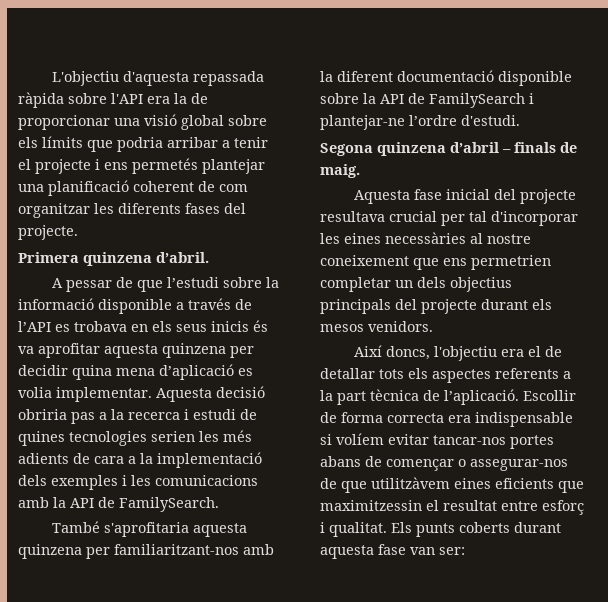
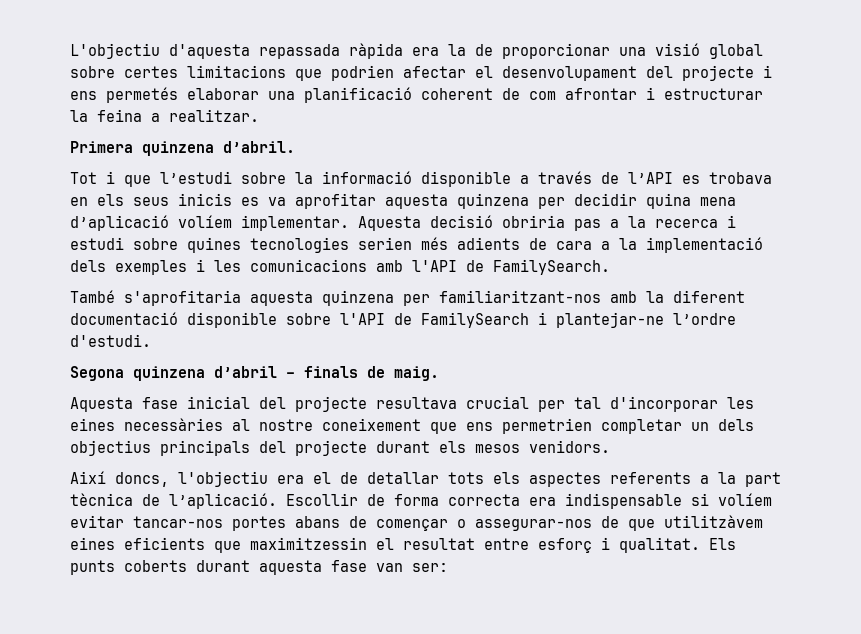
- L'objectiu d'aquesta repassada ràpida sobre l'API era la de proporcionar una visió global sobre els límits que podria arribar a tenir el projecte i ens permetés plantejar una planificació coherent de com organitzar les diferents fases del projecte.
+ L'objectiu d'aquesta repassada ràpida era la de proporcionar una visió global sobre certes limitacions que podrien afectar el desenvolupament del projecte i ens permetés elaborar una planificació coherent de com afrontar i estructurar la feina a realitzar.
- A pessar de que l’estudi sobre la informació disponible a través de l’API es trobava en els seus inicis és va aprofitar aquesta quinzena per decidir quina mena d’aplicació es volia implementar.
+ Tot i que l’estudi sobre la informació disponible a través de l’API es trobava en els seus inicis es va aprofitar aquesta quinzena per decidir quina mena d’aplicació volíem implementar.
- Aquesta decisió obriria pas a la recerca i estudi de quines tecnologies serien les més adients de cara a la implementació dels exemples i les comunicacions amb la API de FamilySearch.
+ Aquesta decisió obriria pas a la recerca i estudi sobre quines tecnologies serien més adients de cara a la implementació dels exemples i les comunicacions amb l'API de FamilySearch.
- També s'aprofitaria aquesta quinzena per familiaritzant-nos amb la diferent documentació disponible sobre la API de FamilySearch i plantejar-ne l’ordre d'estudi.
+ També s'aprofitaria aquesta quinzena per familiaritzant-nos amb la diferent documentació disponible sobre l'API de FamilySearch i plantejar-ne l’ordre d'estudi.

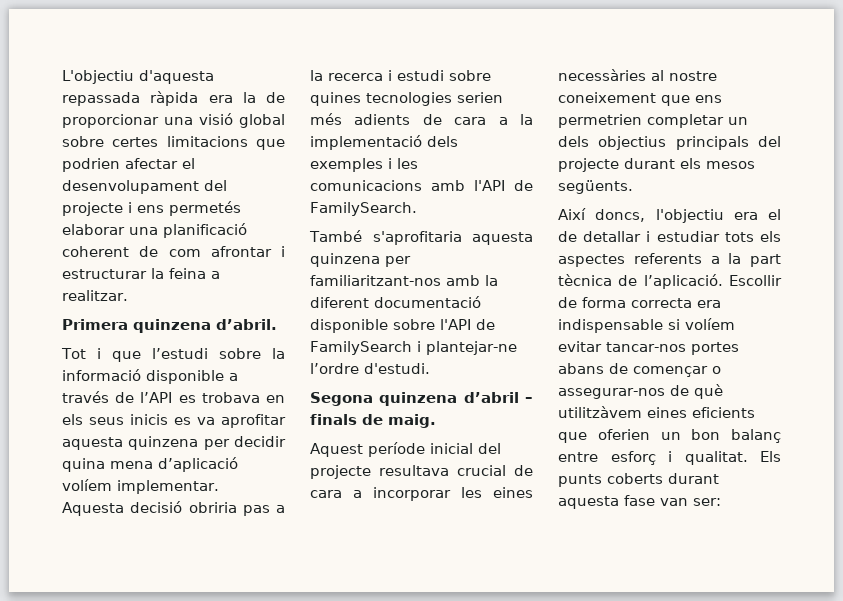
- Aquesta fase inicial del projecte resultava crucial per tal d'incorporar les eines necessàries al nostre coneixement que ens permetrien completar un dels objectius principals del projecte durant els mesos venidors.
+ Aquest període inicial del projecte resultava crucial de cara a incorporar les eines necessàries al nostre coneixement que ens permetrien completar un dels objectius principals del projecte durant els mesos següents.
- Així doncs, l'objectiu era el de detallar tots els aspectes referents a la part tècnica de l’aplicació.
+ Així doncs, l'objectiu era el de detallar i estudiar tots els aspectes referents a la part tècnica de l’aplicació.
- Escollir de forma correcta era indispensable si volíem evitar tancar-nos portes abans de començar o assegurar-nos de que utilitzàvem eines eficients que maximitzessin el resultat entre esforç i qualitat.
+ Escollir de forma correcta era indispensable si volíem evitar tancar-nos portes abans de començar o assegurar-nos de què utilitzàvem eines eficients que oferien un bon balanç entre esforç i qualitat.

